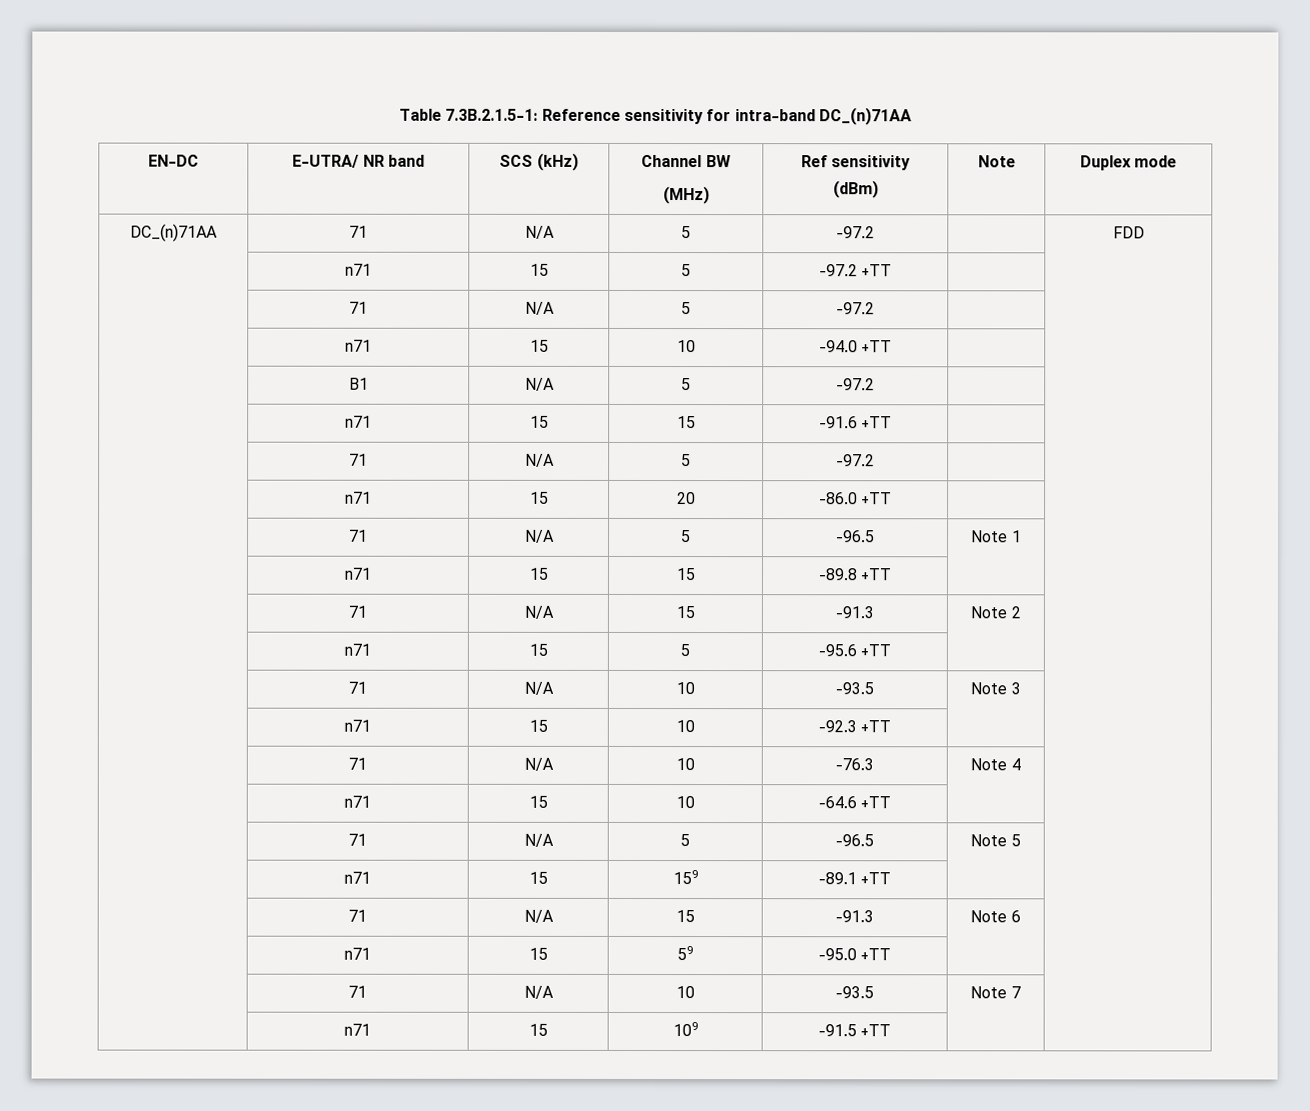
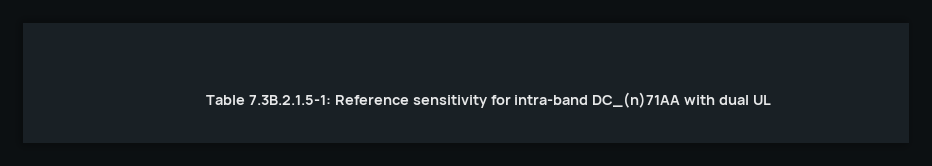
- Table 7.3B.2.1.5-1: Reference sensitivity for intra-band DC_(n)71AA
- EN-DC | E-UTRA/ NR band | SCS (kHz) | Channel BW
- (MHz) | Ref sensitivity
- (dBm) | Note | Duplex mode
- DC_(n)71AA | 71 | N/A | 5 | -97.2 | | FDD
- | n71 | 15 | 5 | -97.2 +TT | |
- | 71 | N/A | 5 | -97.2 | |
- | n71 | 15 | 10 | -94.0 +TT | |
- | B1 | N/A | 5 | -97.2 | |
- | n71 | 15 | 15 | -91.6 +TT | |
- | 71 | N/A | 5 | -97.2 | |
- | n71 | 15 | 20 | -86.0 +TT | |
- | 71 | N/A | 5 | -96.5 | Note 1 |
- | n71 | 15 | 15 | -89.8 +TT | |
- | 71 | N/A | 15 | -91.3 | Note 2 |
- | n71 | 15 | 5 | -95.6 +TT | |
- | 71 | N/A | 10 | -93.5 | Note 3 |
- | n71 | 15 | 10 | -92.3 +TT | |
- | 71 | N/A | 10 | -76.3 | Note 4 |
- | n71 | 15 | 10 | -64.6 +TT | |
- | 71 | N/A | 5 | -96.5 | Note 5 |
- | n71 | 15 | 159 | -89.1 +TT | |
- | 71 | N/A | 15 | -91.3 | Note 6 |
- | n71 | 15 | 59 | -95.0 +TT | |
- | 71 | N/A | 10 | -93.5 | Note 7 |
- | n71 | 15 | 109 | -91.5 +TT | |
+ Table 7.3B.2.1.5-1: Reference sensitivity for intra-band DC_(n)71AA with dual UL

